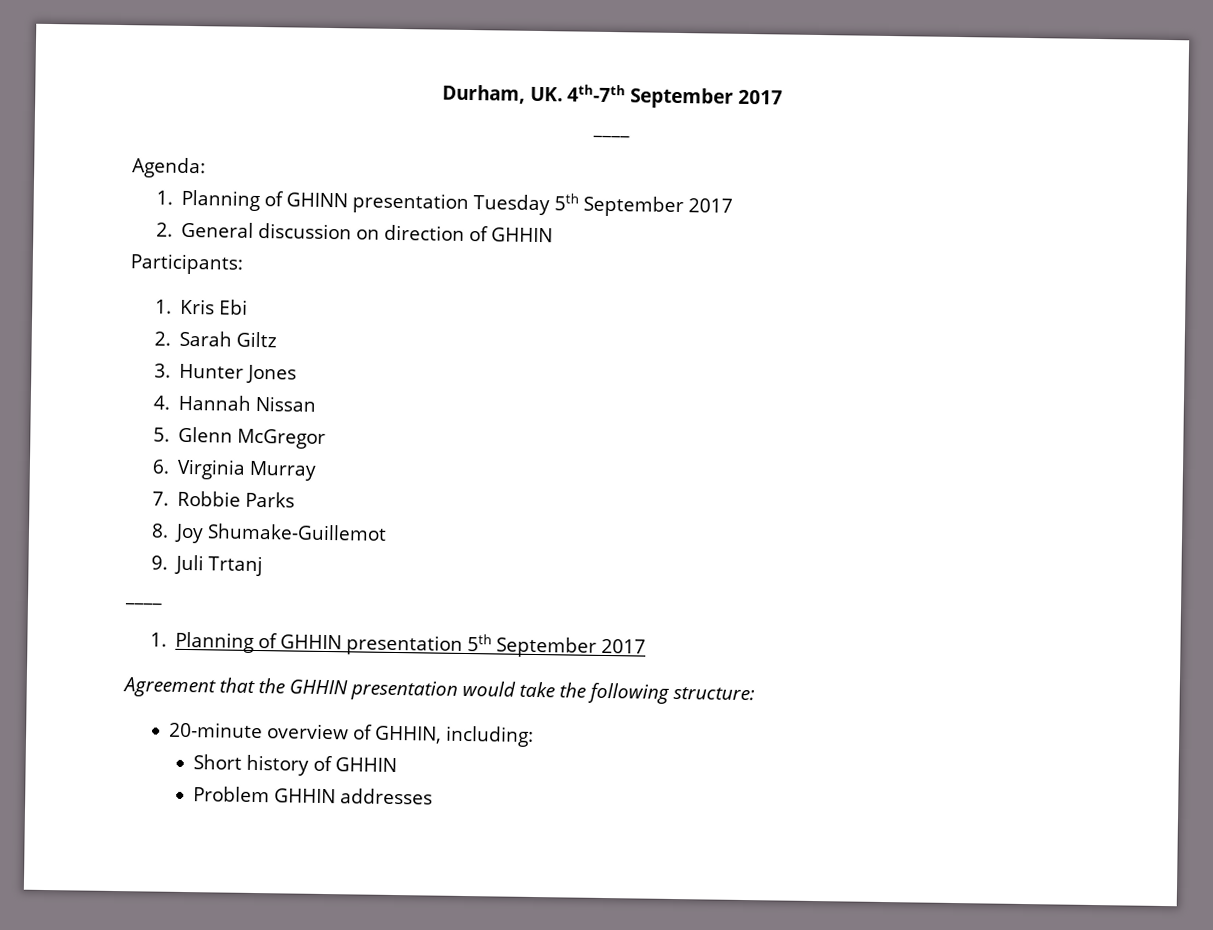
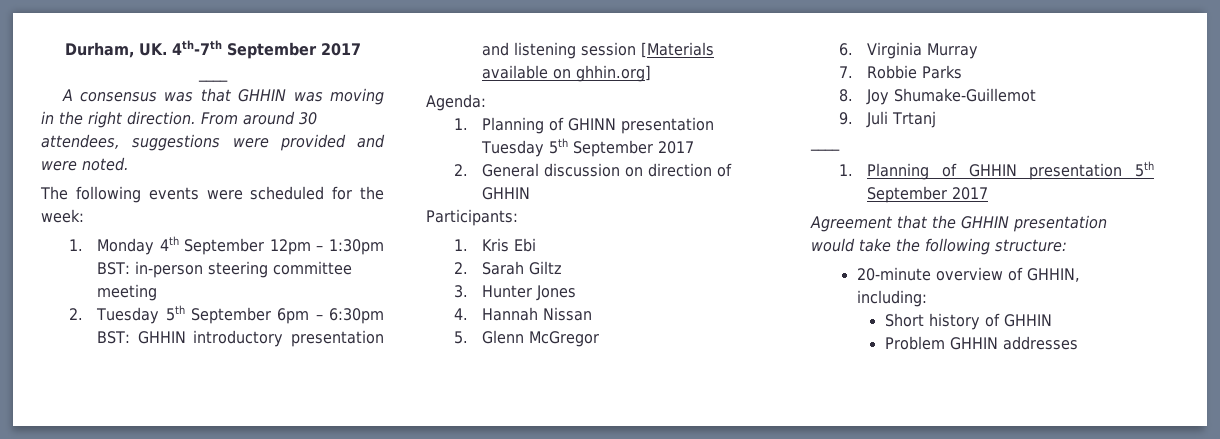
+ A consensus was that GHHIN was moving in the right direction. From around 30 attendees, suggestions were provided and were noted.
+ The following events were scheduled for the week:
+ 1. Monday 4th September 12pm – 1:30pm BST: in-person steering committee meeting
+ 2. Tuesday 5th September 6pm – 6:30pm BST: GHHIN introductory presentation and listening session [Materials available on ghhin.org]

